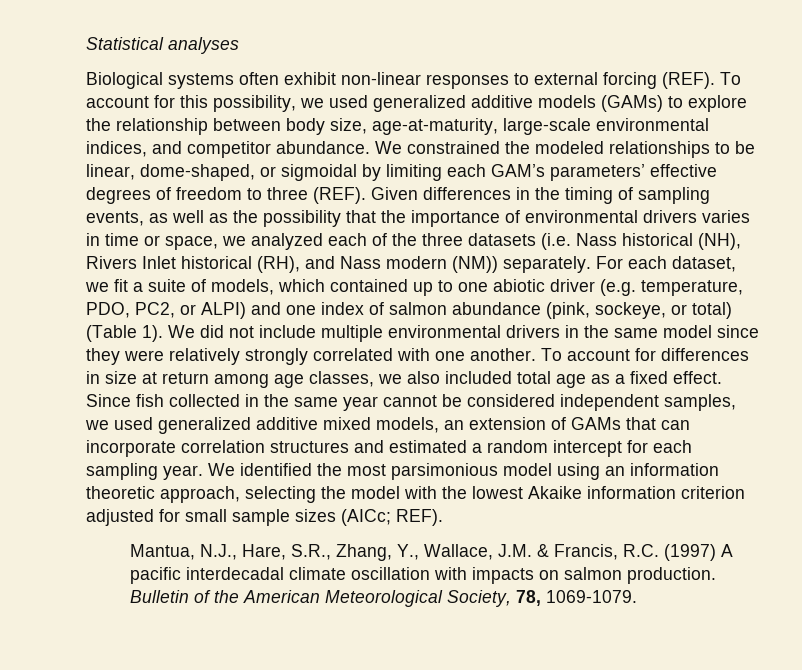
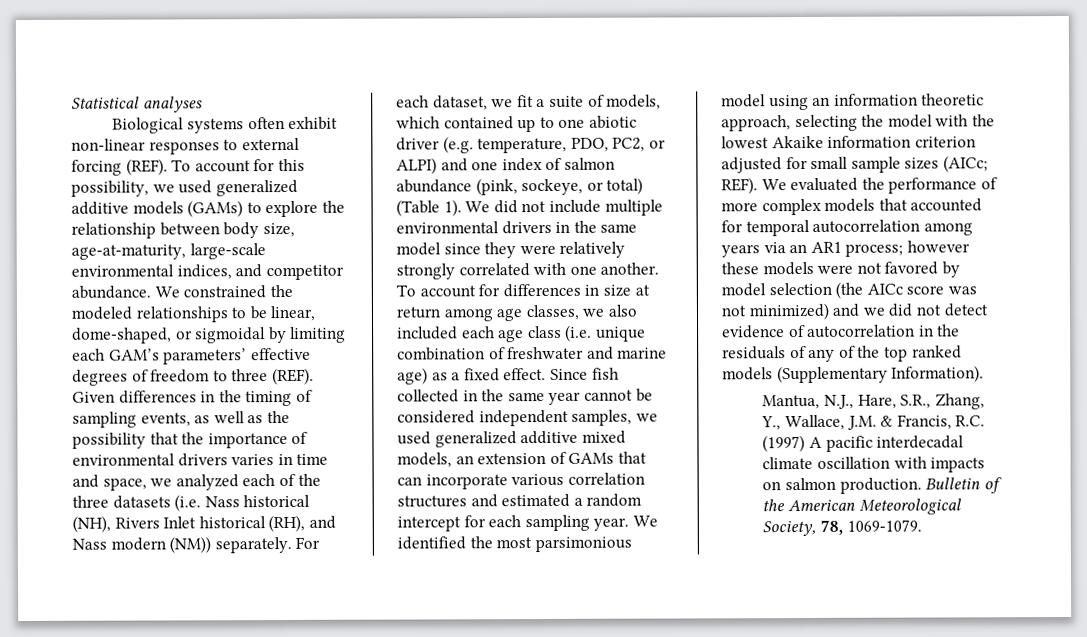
- Given differences in the timing of sampling events, as well as the possibility that the importance of environmental drivers varies in time or space, we analyzed each of the three datasets (i.e. Nass historical (NH), Rivers Inlet historical (RH), and Nass modern (NM)) separately.
+ Given differences in the timing of sampling events, as well as the possibility that the importance of environmental drivers varies in time and space, we analyzed each of the three datasets (i.e. Nass historical (NH), Rivers Inlet historical (RH), and Nass modern (NM)) separately.
- To account for differences in size at return among age classes, we also included total age as a fixed effect.
+ To account for differences in size at return among age classes, we also included each age class (i.e. unique combination of freshwater and marine age) as a fixed effect.
- Since fish collected in the same year cannot be considered independent samples, we used generalized additive mixed models, an extension of GAMs that can incorporate correlation structures and estimated a random intercept for each sampling year.
+ Since fish collected in the same year cannot be considered independent samples, we used generalized additive mixed models, an extension of GAMs that can incorporate various correlation structures and estimated a random intercept for each sampling year.
+ We evaluated the performance of more complex models that accounted for temporal autocorrelation among years via an AR1 process; however these models were not favored by model selection (the AICc score was not minimized) and we did not detect evidence of autocorrelation in the residuals of any of the top ranked models (Supplementary Information).

